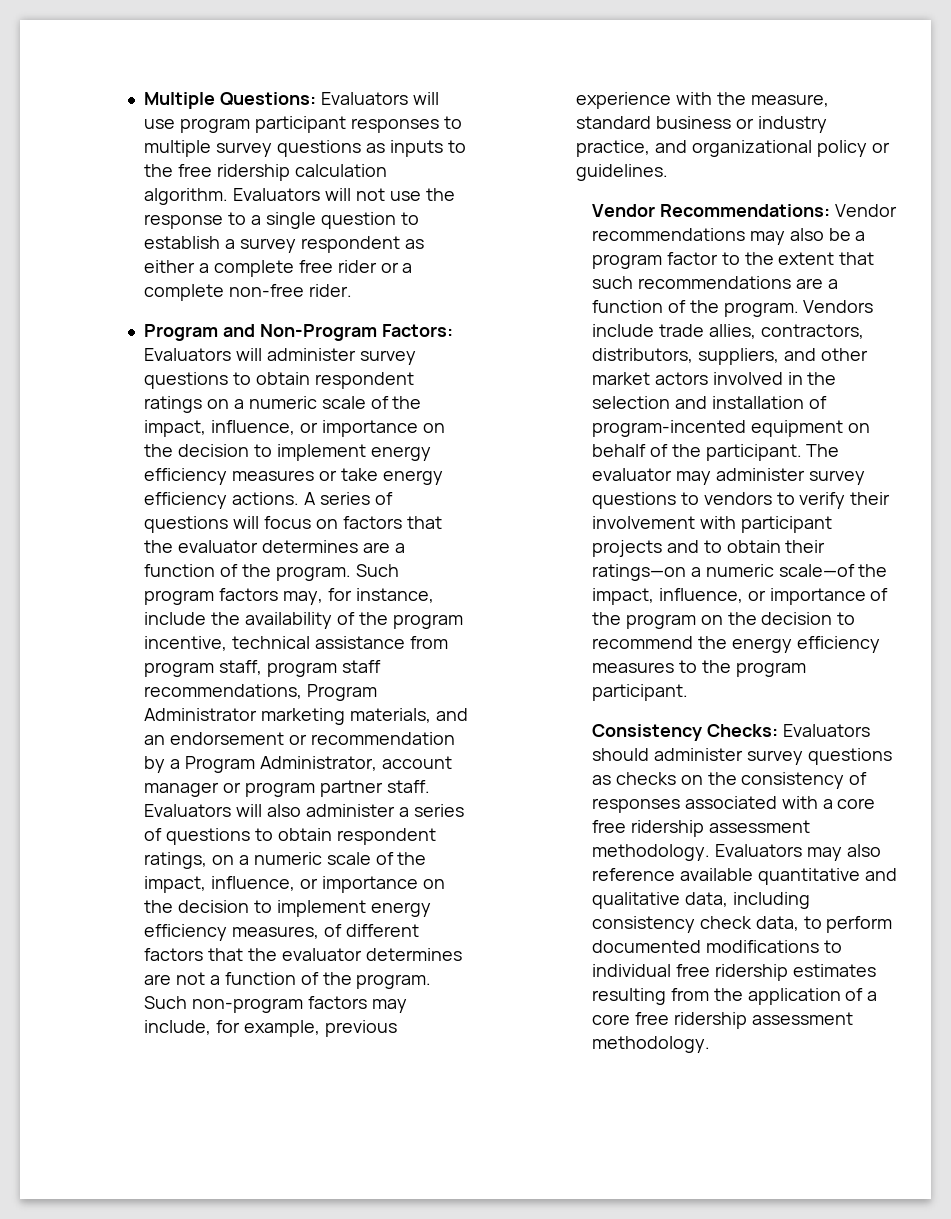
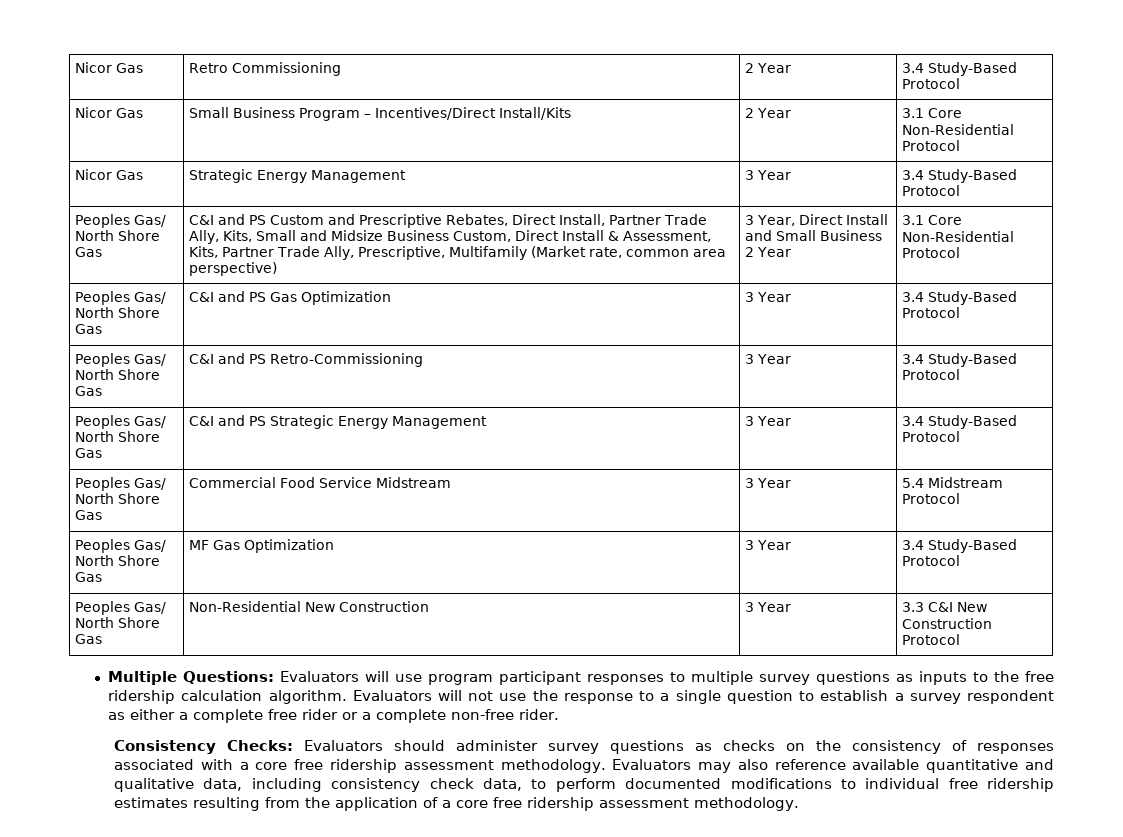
+ Nicor Gas | Retro Commissioning | 2 Year | 3.4 Study-Based Protocol
+ Nicor Gas | Small Business Program – Incentives/Direct Install/Kits | 2 Year | 3.1 Core Non-Residential Protocol
+ Nicor Gas | Strategic Energy Management | 3 Year | 3.4 Study-Based Protocol
+ Peoples Gas/ North Shore Gas | C&I and PS Custom and Prescriptive Rebates, Direct Install, Partner Trade Ally, Kits, Small and Midsize Business Custom, Direct Install & Assessment, Kits, Partner Trade Ally, Prescriptive, Multifamily (Market rate, common area perspective) | 3 Year, Direct Install and Small Business 2 Year | 3.1 Core Non-Residential Protocol
+ Peoples Gas/ North Shore Gas | C&I and PS Gas Optimization | 3 Year | 3.4 Study-Based Protocol
+ Peoples Gas/ North Shore Gas | C&I and PS Retro-Commissioning | 3 Year | 3.4 Study-Based Protocol
+ Peoples Gas/ North Shore Gas | C&I and PS Strategic Energy Management | 3 Year | 3.4 Study-Based Protocol
+ Peoples Gas/ North Shore Gas | Commercial Food Service Midstream | 3 Year | 5.4 Midstream Protocol
+ Peoples Gas/ North Shore Gas | MF Gas Optimization | 3 Year | 3.4 Study-Based Protocol
+ Peoples Gas/ North Shore Gas | Non-Residential New Construction | 3 Year | 3.3 C&I New Construction Protocol
- Program and Non-Program Factors: Evaluators will administer survey questions to obtain respondent ratings on a numeric scale of the impact, influence, or importance on the decision to implement energy efficiency measures or take energy efficiency actions. A series of questions will focus on factors that the evaluator determines are a function of the program. Such program factors may, for instance, include the availability of the program incentive, technical assistance from program staff, program staff recommendations, Program Administrator marketing materials, and an endorsement or recommendation by a Program Administrator, account manager or program partner staff. Evaluators will also administer a series of questions to obtain respondent ratings, on a numeric scale of the impact, influence, or importance on the decision to implement energy efficiency measures, of different factors that the evaluator determines are not a function of the program. Such non-program factors may include, for example, previous experience with the measure, standard business or industry practice, and organizational policy or guidelines.
- Vendor Recommendations: Vendor recommendations may also be a program factor to the extent that such recommendations are a function of the program. Vendors include trade allies, contractors, distributors, suppliers, and other market actors involved in the selection and installation of program-incented equipment on behalf of the participant. The evaluator may administer survey questions to vendors to verify their involvement with participant projects and to obtain their ratings—on a numeric scale—of the impact, influence, or importance of the program on the decision to recommend the energy efficiency measures to the program participant.

